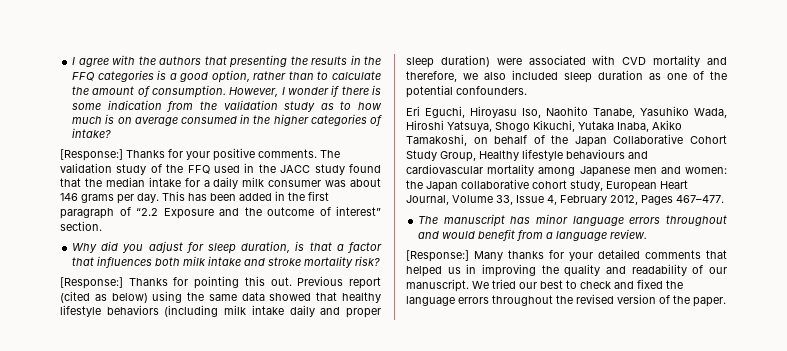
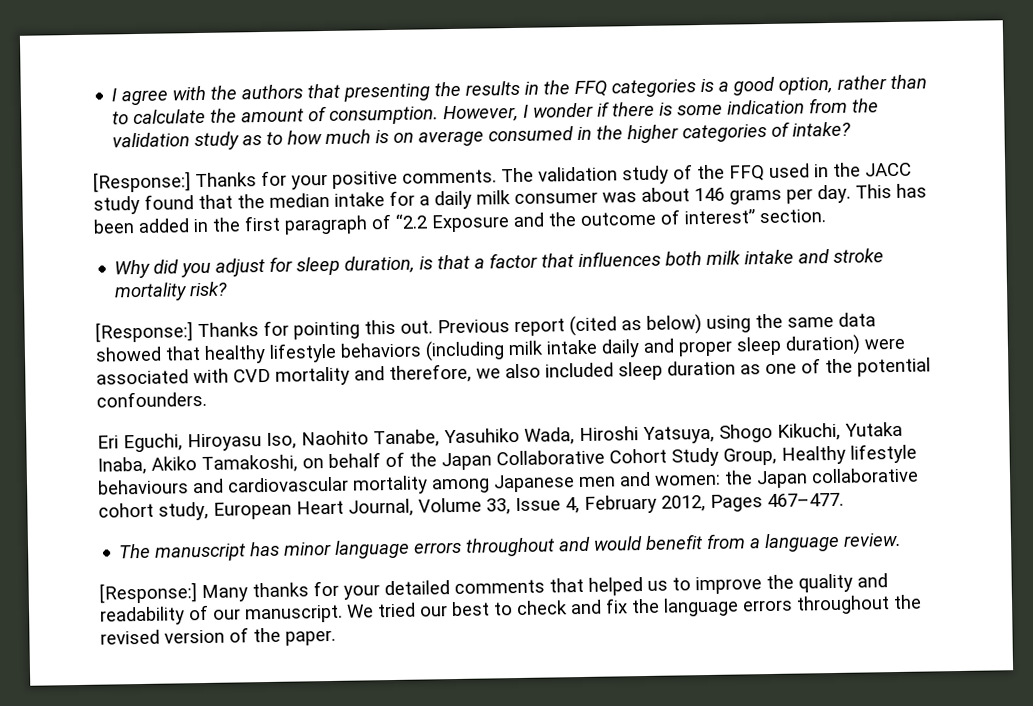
- [Response:] Many thanks for your detailed comments that helped us in improving the quality and readability of our manuscript.
+ [Response:] Many thanks for your detailed comments that helped us to improve the quality and readability of our manuscript.
- We tried our best to check and fixed the language errors throughout the revised version of the paper.
+ We tried our best to check and fix the language errors throughout the revised version of the paper.

